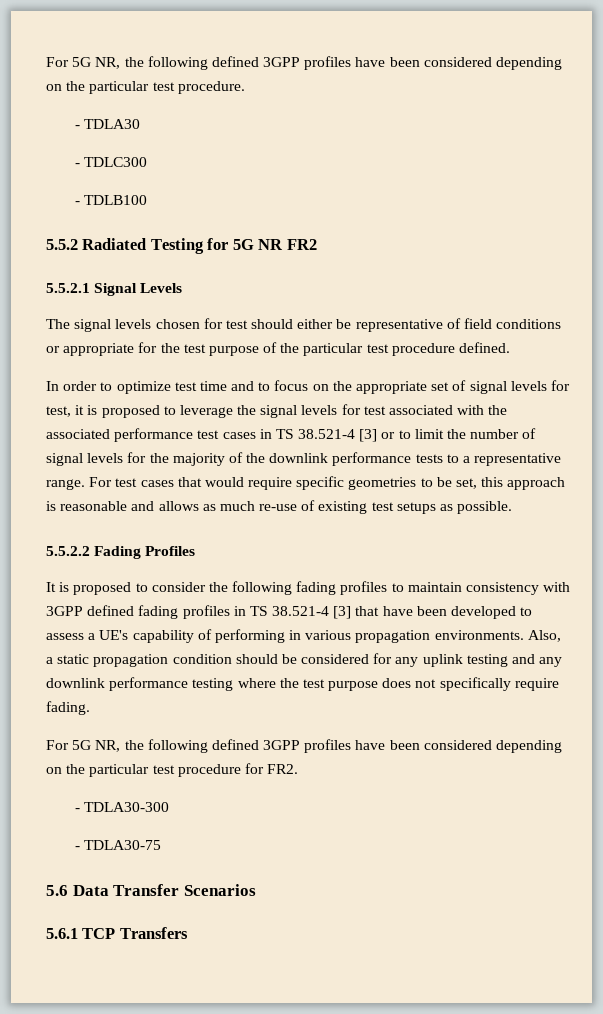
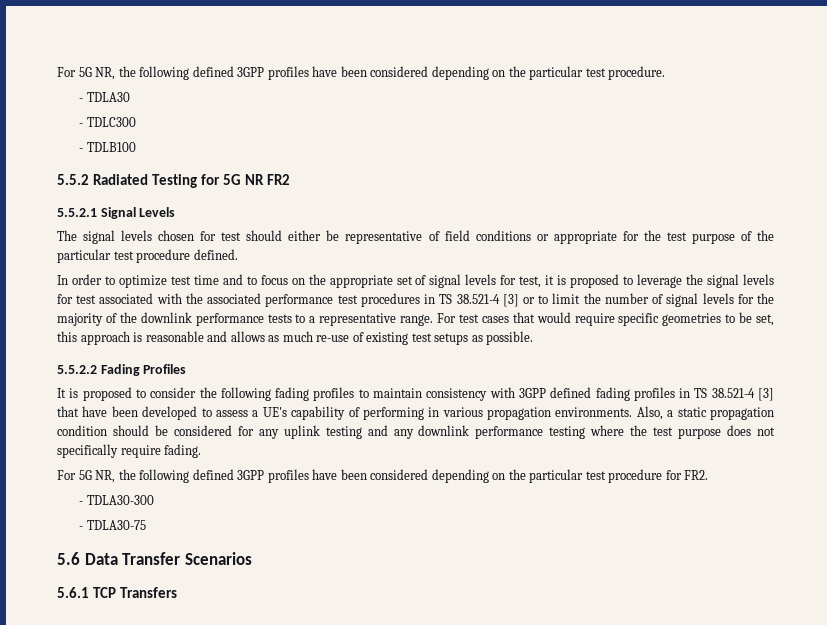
- In order to optimize test time and to focus on the appropriate set of signal levels for test, it is proposed to leverage the signal levels for test associated with the associated performance test cases in TS 38.521-4 [3] or to limit the number of signal levels for the majority of the downlink performance tests to a representative range.
+ In order to optimize test time and to focus on the appropriate set of signal levels for test, it is proposed to leverage the signal levels for test associated with the associated performance test procedures in TS 38.521-4 [3] or to limit the number of signal levels for the majority of the downlink performance tests to a representative range.

